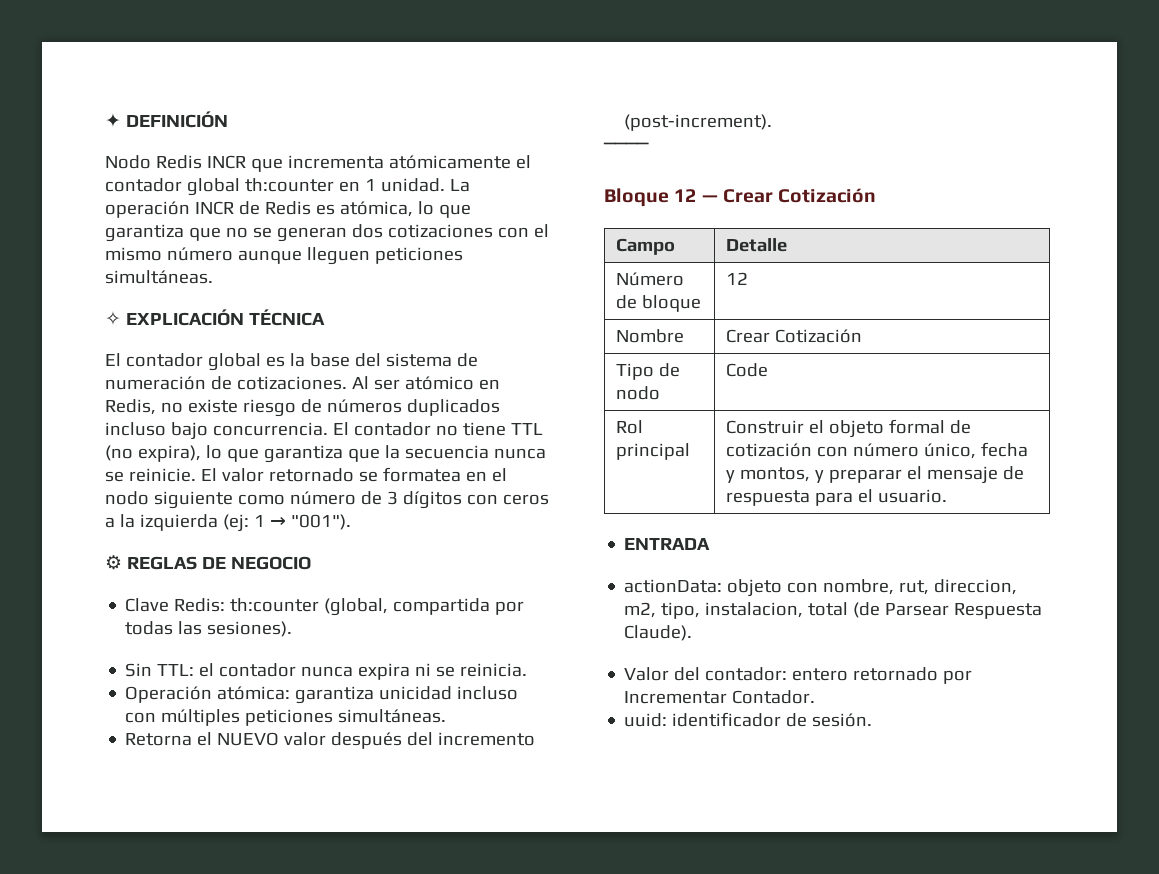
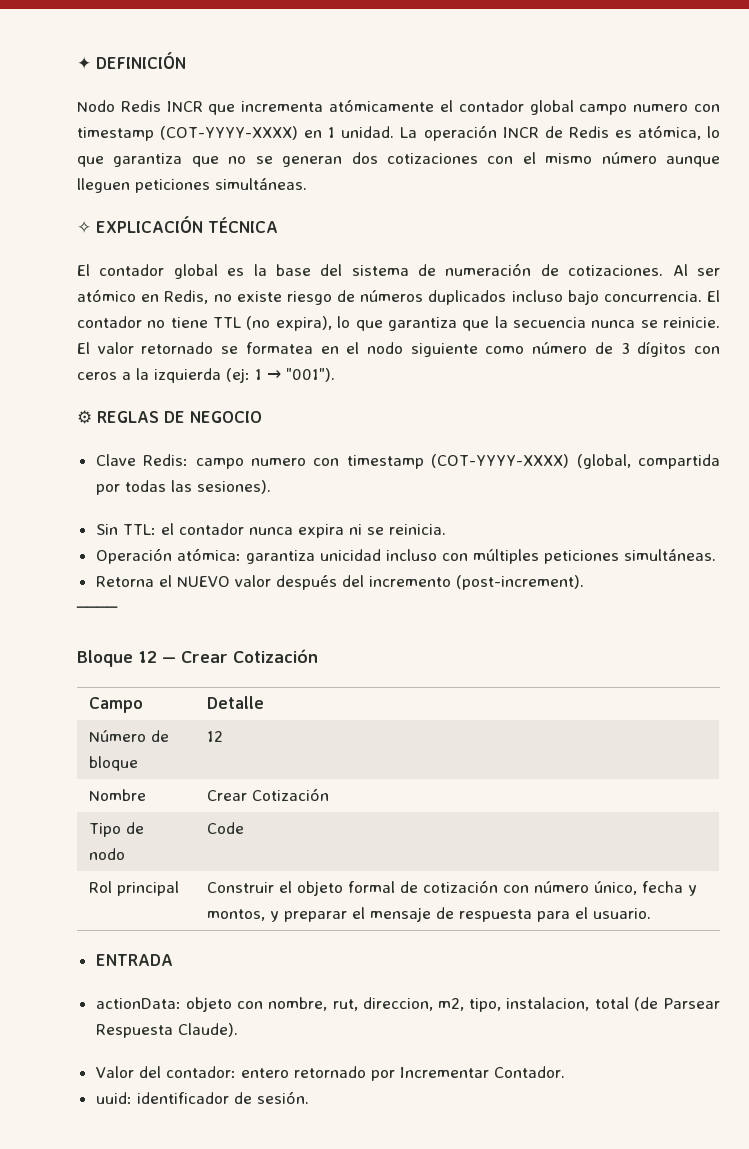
- Nodo Redis INCR que incrementa atómicamente el contador global th:counter en 1 unidad.
+ Nodo Redis INCR que incrementa atómicamente el contador global campo numero con timestamp (COT-YYYY-XXXX) en 1 unidad.
- Clave Redis: th:counter (global, compartida por todas las sesiones).
+ Clave Redis: campo numero con timestamp (COT-YYYY-XXXX) (global, compartida por todas las sesiones).

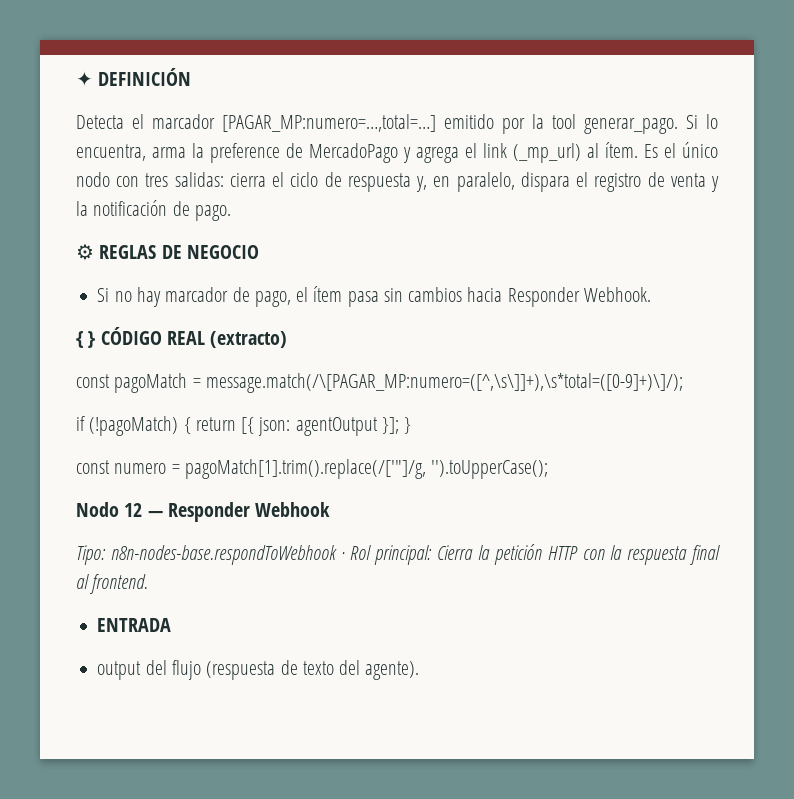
- Nodo Redis INCR que incrementa atómicamente el contador global campo numero con timestamp (COT-YYYY-XXXX) en 1 unidad. La operación INCR de Redis es atómica, lo que garantiza que no se generan dos cotizaciones con el mismo número aunque lleguen peticiones simultáneas.
- ✧ EXPLICACIÓN TÉCNICA
- El contador global es la base del sistema de numeración de cotizaciones. Al ser atómico en Redis, no existe riesgo de números duplicados incluso bajo concurrencia. El contador no tiene TTL (no expira), lo que garantiza que la secuencia nunca se reinicie. El valor retornado se formatea en el nodo siguiente como número de 3 dígitos con ceros a la izquierda (ej: 1 → "001").
+ Detecta el marcador [PAGAR_MP:numero=…,total=…] emitido por la tool generar_pago. Si lo encuentra, arma la preference de MercadoPago y agrega el link (_mp_url) al ítem. Es el único nodo con tres salidas: cierra el ciclo de respuesta y, en paralelo, dispara el registro de venta y la notificación de pago.
  ⚙ REGLAS DE NEGOCIO
- Clave Redis: campo numero con timestamp (COT-YYYY-XXXX) (global, compartida por todas las sesiones).
- Sin TTL: el contador nunca expira ni se reinicia.
- Operación atómica: garantiza unicidad incluso con múltiples peticiones simultáneas.
- Retorna el NUEVO valor después del incremento (post-increment).
- ────
- Bloque 12 — Crear Cotización
- Campo | Detalle
- Número de bloque | 12
- Nombre | Crear Cotización
- Tipo de nodo | Code
- Rol principal | Construir el objeto formal de cotización con número único, fecha y montos, y preparar el mensaje de respuesta para el usuario.
+ Si no hay marcador de pago, el ítem pasa sin cambios hacia Responder Webhook.
+ { } CÓDIGO REAL (extracto)
+ const pagoMatch = message.match(/\[PAGAR_MP:numero=([^,\s\]]+),\s*total=([0-9]+)\]/);
+ if (!pagoMatch) { return [{ json: agentOutput }]; }
+ const numero = pagoMatch[1].trim().replace(/['"]/g, '').toUpperCase();
+ Nodo 12 — Responder Webhook
+ Tipo: n8n-nodes-base.respondToWebhook · Rol principal: Cierra la petición HTTP con la respuesta final al frontend.
  ENTRADA
- actionData: objeto con nombre, rut, direccion, m2, tipo, instalacion, total (de Parsear Respuesta Claude).
- Valor del contador: entero retornado por Incrementar Contador.
- uuid: identificador de sesión.
+ output del flujo (respuesta de texto del agente).

